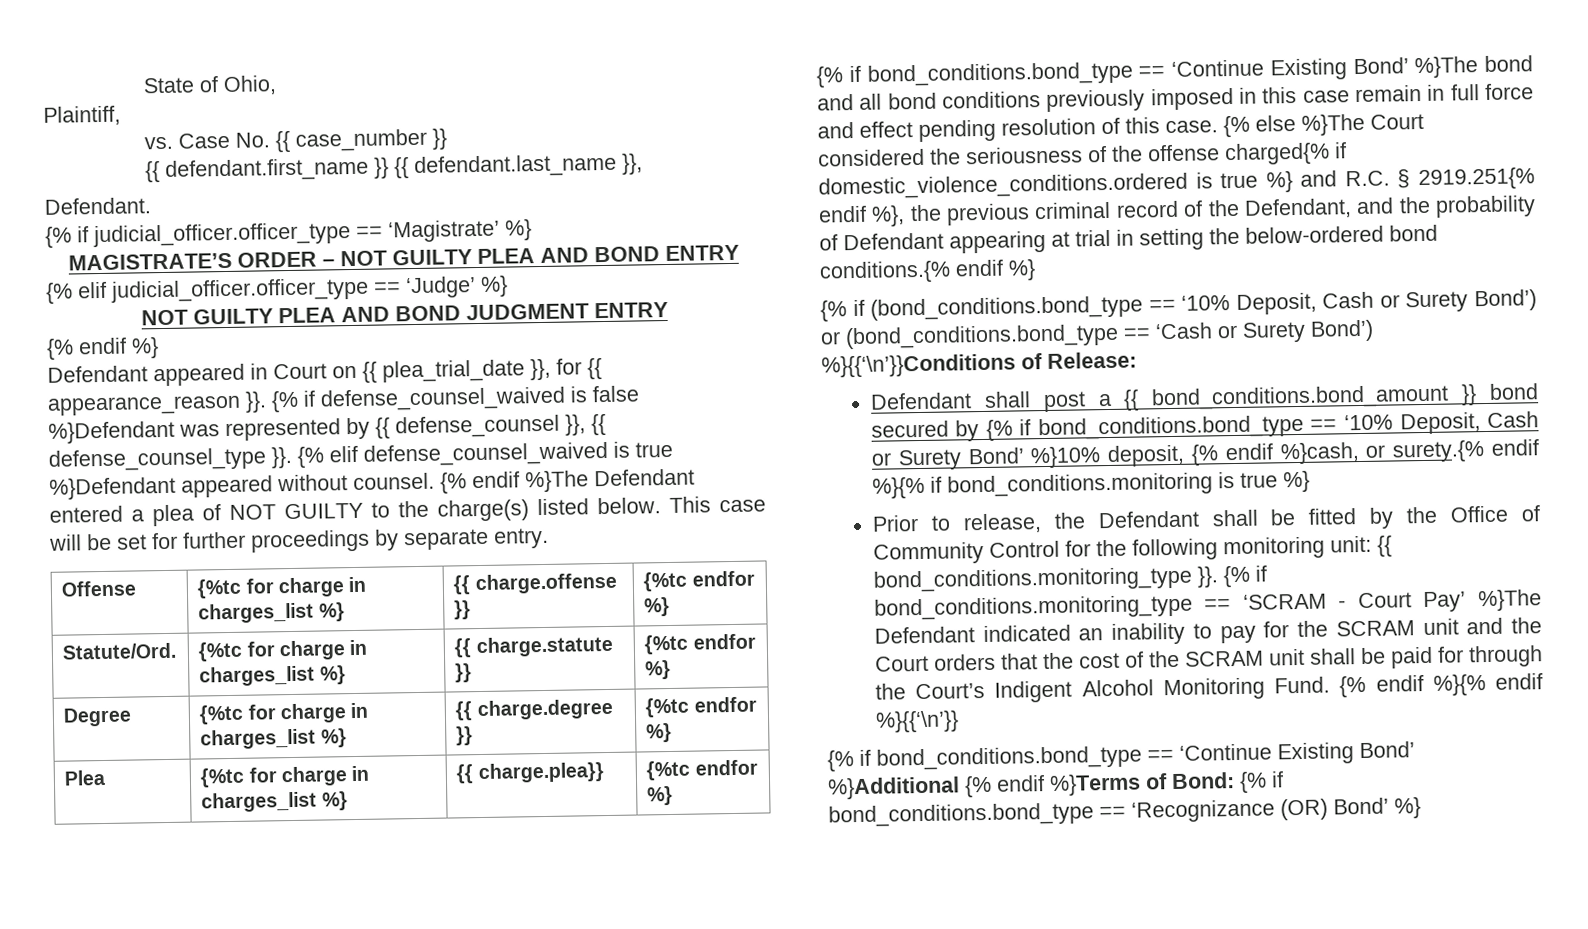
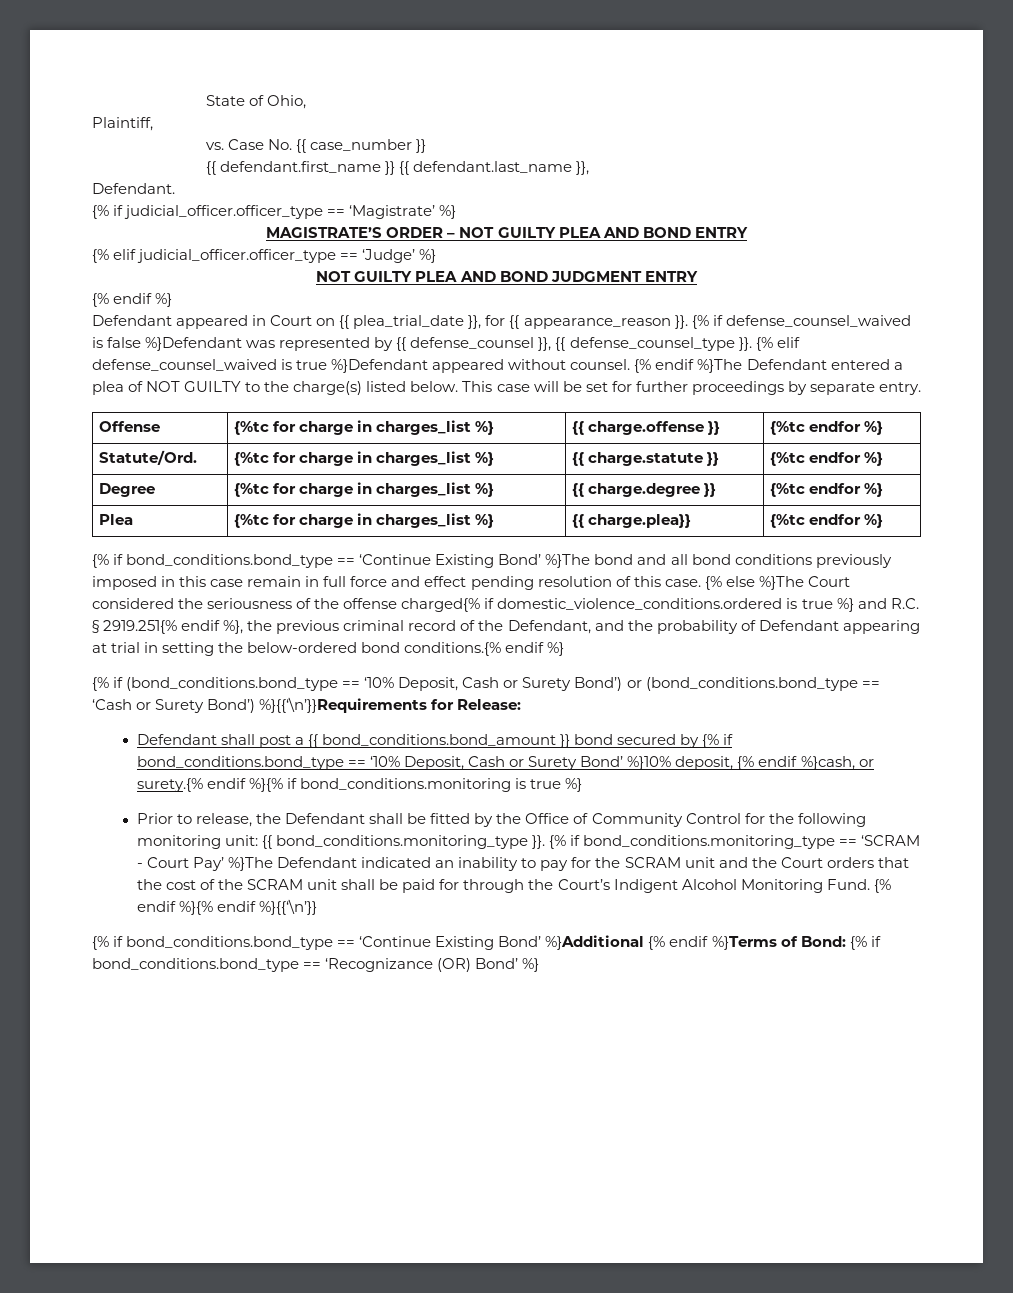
- {% if (bond_conditions.bond_type == ‘10% Deposit, Cash or Surety Bond’) or (bond_conditions.bond_type == ‘Cash or Surety Bond’) %}{{‘\n’}}Conditions of Release:
+ {% if (bond_conditions.bond_type == ‘10% Deposit, Cash or Surety Bond’) or (bond_conditions.bond_type == ‘Cash or Surety Bond’) %}{{‘\n’}}Requirements for Release:

